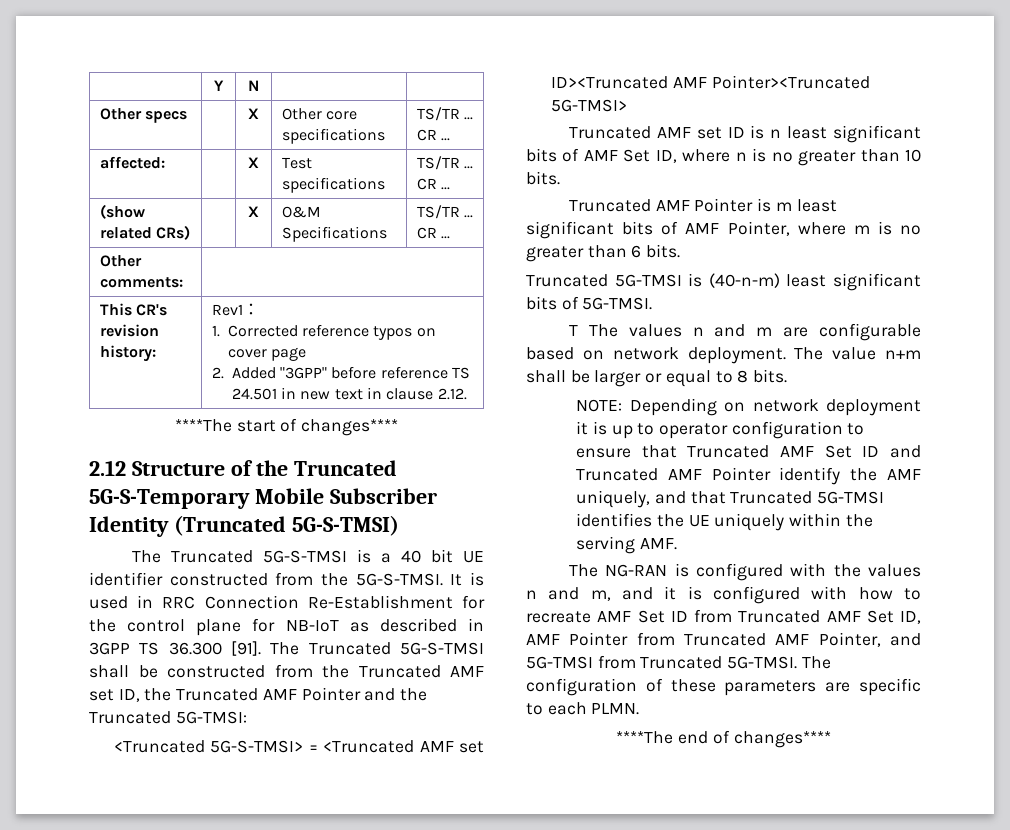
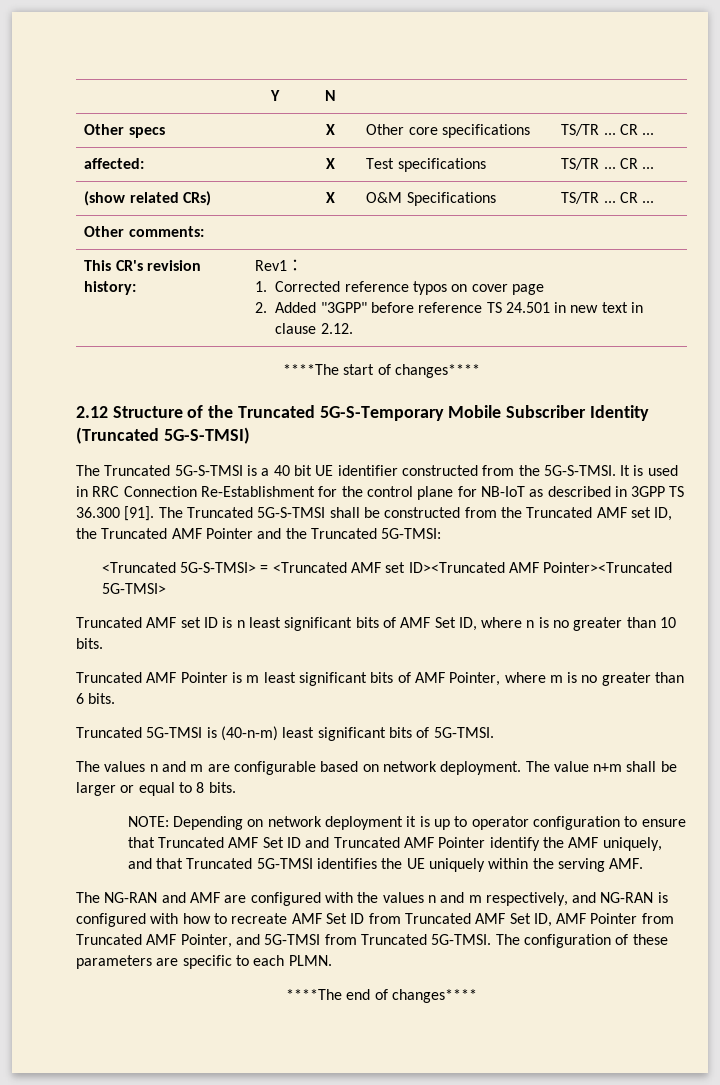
- T The values n and m are configurable based on network deployment.
+ The values n and m are configurable based on network deployment.
- The NG-RAN is configured with the values n and m, and it is configured with how to recreate AMF Set ID from Truncated AMF Set ID, AMF Pointer from Truncated AMF Pointer, and 5G-TMSI from Truncated 5G-TMSI.
+ The NG-RAN and AMF are configured with the values n and m respectively, and NG-RAN is configured with how to recreate AMF Set ID from Truncated AMF Set ID, AMF Pointer from Truncated AMF Pointer, and 5G-TMSI from Truncated 5G-TMSI.

